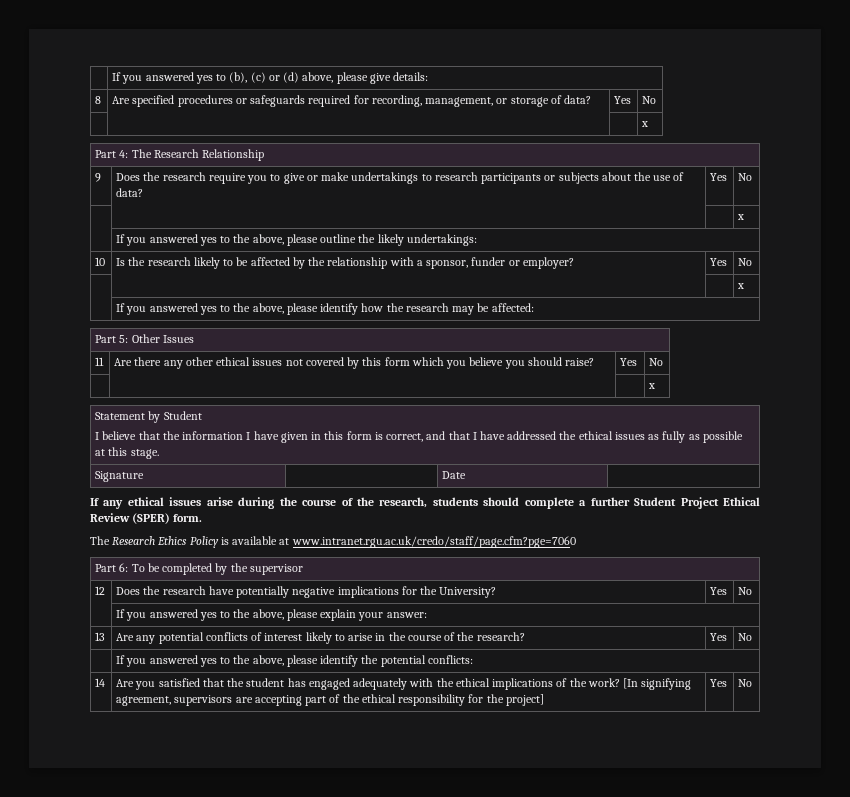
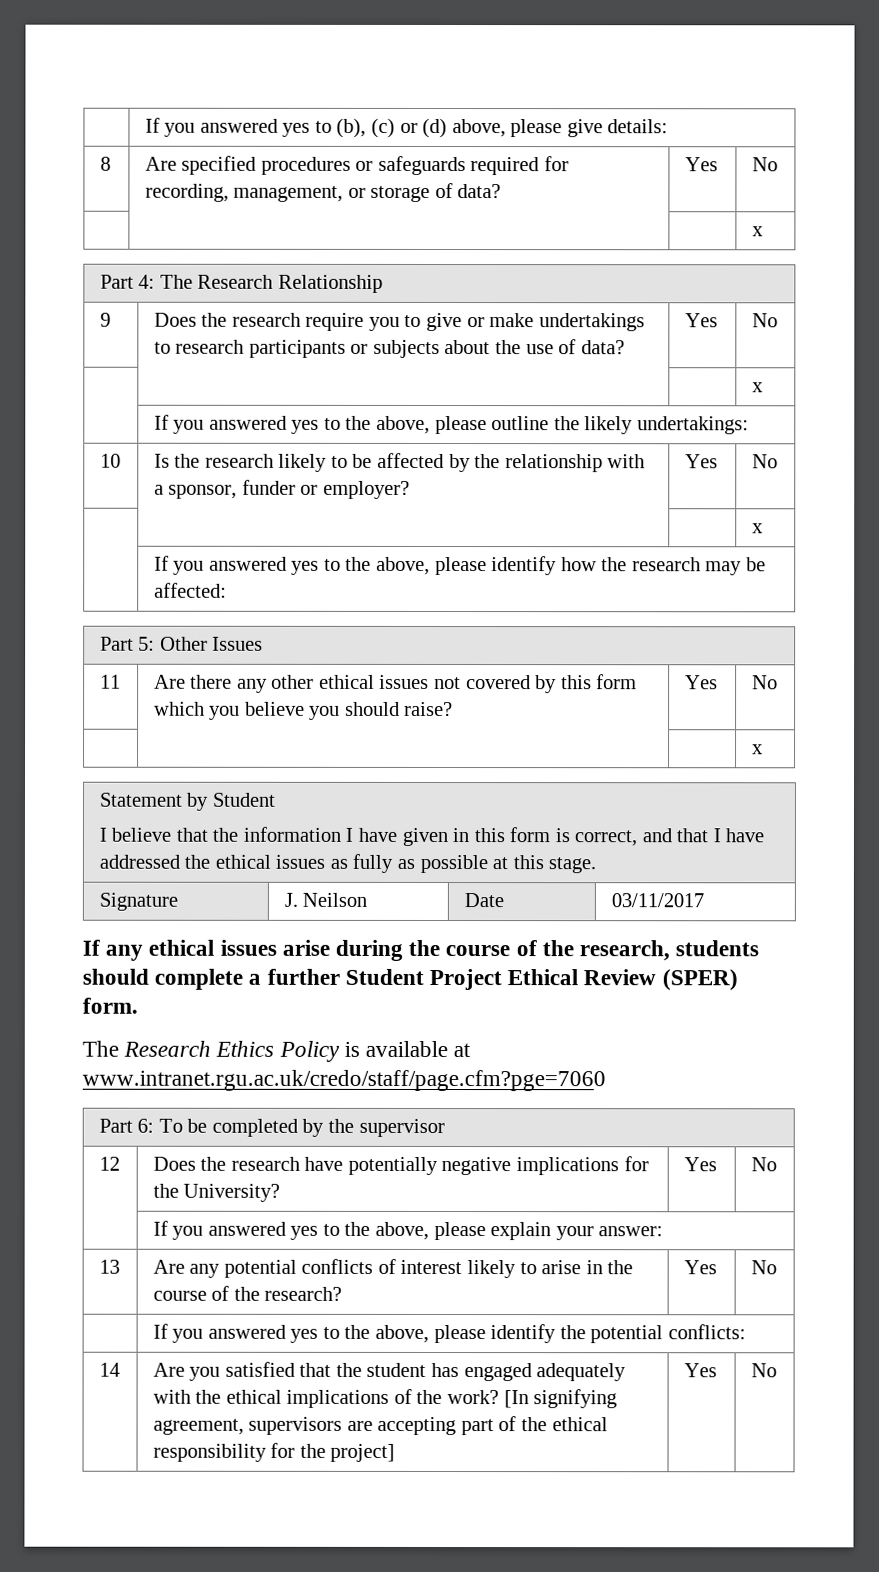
- Signature | | Date |
+ Signature | J. Neilson | Date | 03/11/2017

